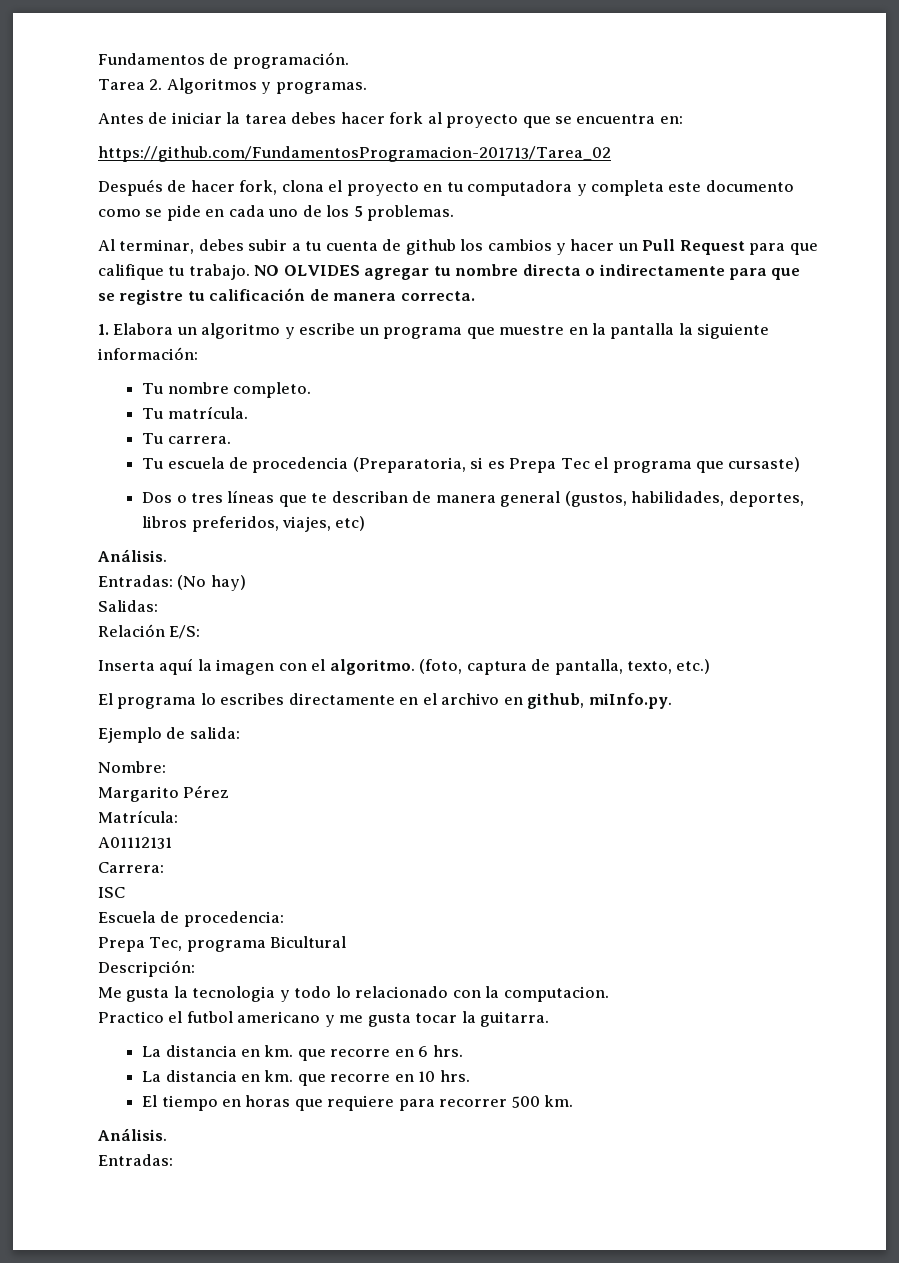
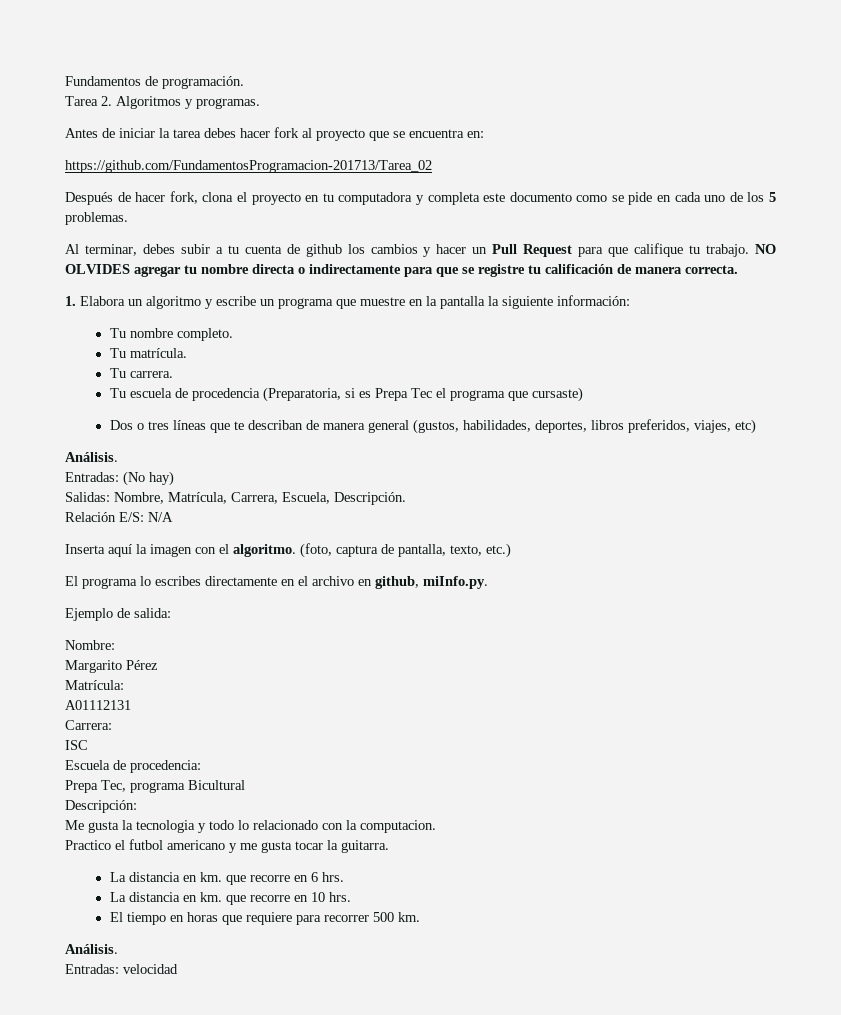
- Salidas:
+ Salidas: Nombre, Matrícula, Carrera, Escuela, Descripción.
- Relación E/S:
+ Relación E/S: N/A
  El tiempo en horas que requiere para recorrer 500 km.
  Análisis.
- Entradas:
+ Entradas: velocidad

